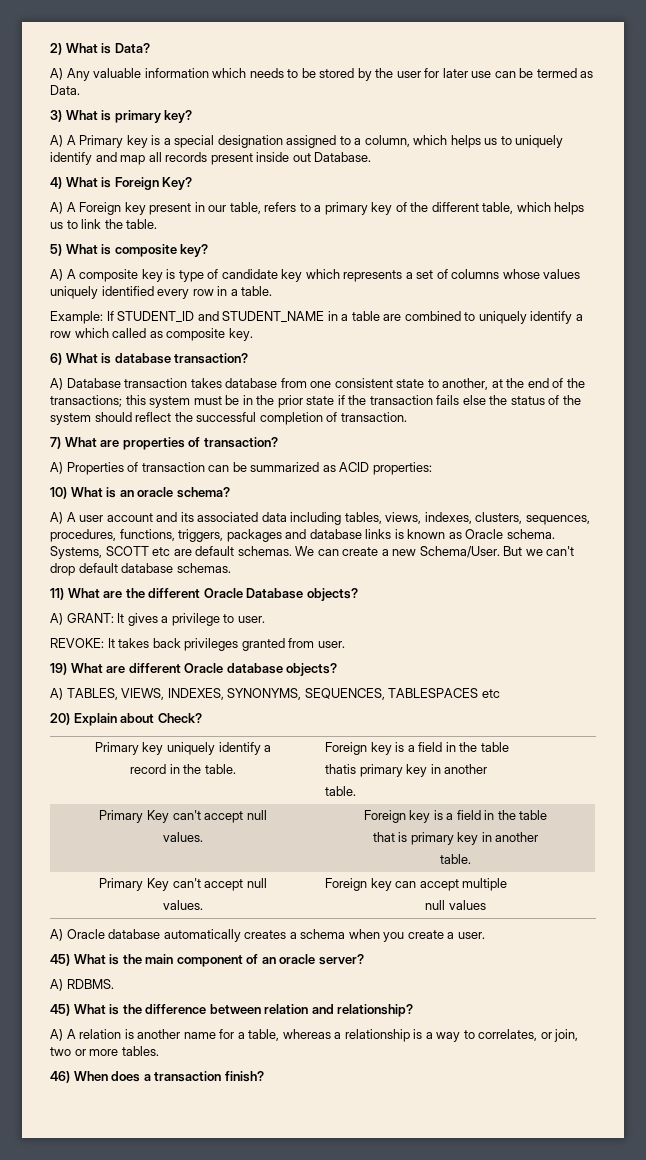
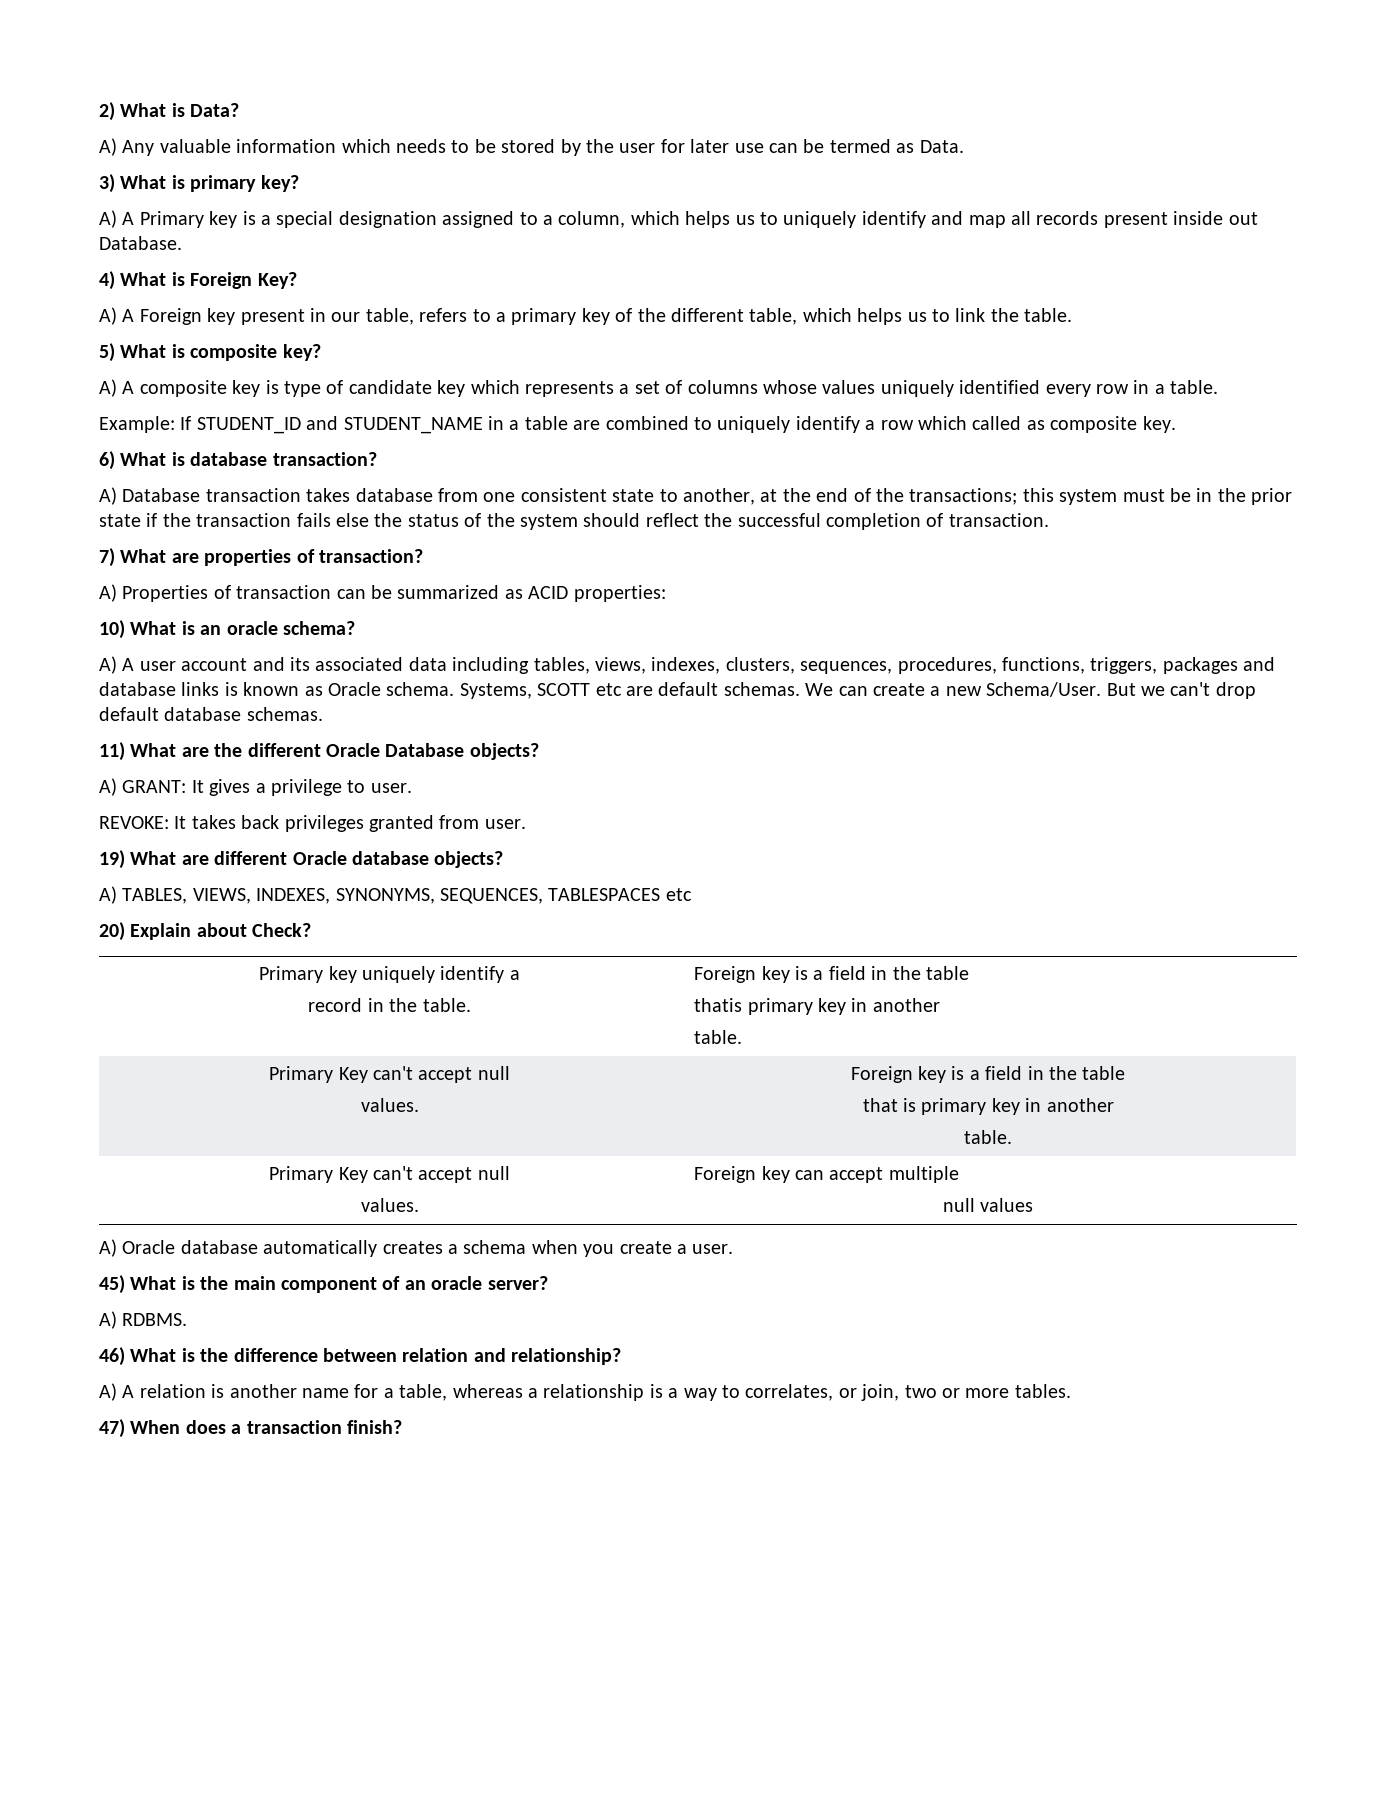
- 45) What is the difference between relation and relationship?
+ 46) What is the difference between relation and relationship?
- 46) When does a transaction finish?
+ 47) When does a transaction finish?

